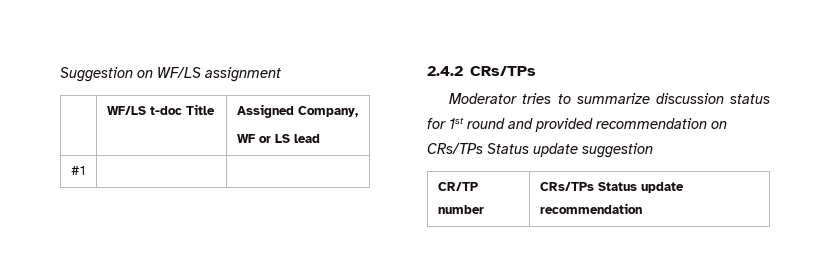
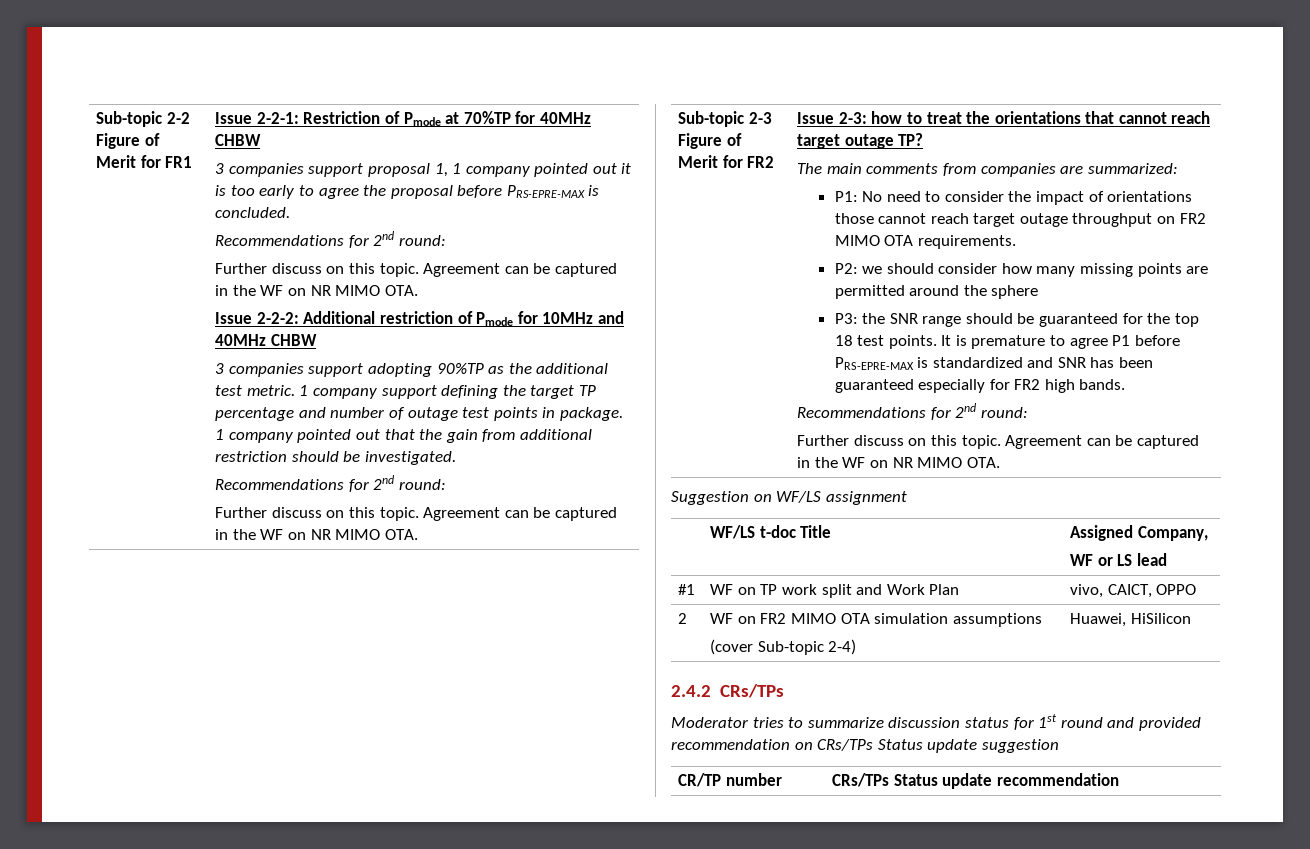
+ Sub-topic 2-2 Figure of Merit for FR1 | Issue 2-2-1: Restriction of Pmode at 70%TP for 40MHz CHBW
+ 3 companies support proposal 1, 1 company pointed out it is too early to agree the proposal before PRS-EPRE-MAX is concluded.
+ Recommendations for 2nd round:
+ Further discuss on this topic. Agreement can be captured in the WF on NR MIMO OTA.
+ Issue 2-2-2: Additional restriction of Pmode for 10MHz and 40MHz CHBW
+ 3 companies support adopting 90%TP as the additional test metric. 1 company support defining the target TP percentage and number of outage test points in package. 1 company pointed out that the gain from additional restriction should be investigated.
+ Recommendations for 2nd round:
+ Further discuss on this topic. Agreement can be captured in the WF on NR MIMO OTA.
+ Sub-topic 2-3 Figure of Merit for FR2 | Issue 2-3: how to treat the orientations that cannot reach target outage TP?
+ The main comments from companies are summarized:
+ P1: No need to consider the impact of orientations those cannot reach target outage throughput on FR2 MIMO OTA requirements.
+ P2: we should consider how many missing points are permitted around the sphere
+ P3: the SNR range should be guaranteed for the top 18 test points. It is premature to agree P1 before PRS-EPRE-MAX is standardized and SNR has been guaranteed especially for FR2 high bands.
+ Recommendations for 2nd round:
+ Further discuss on this topic. Agreement can be captured in the WF on NR MIMO OTA.
- #1 | |
+ #1 | WF on TP work split and Work Plan | vivo, CAICT, OPPO
+ 2 | WF on FR2 MIMO OTA simulation assumptions
+ (cover Sub-topic 2-4) | Huawei, HiSilicon

